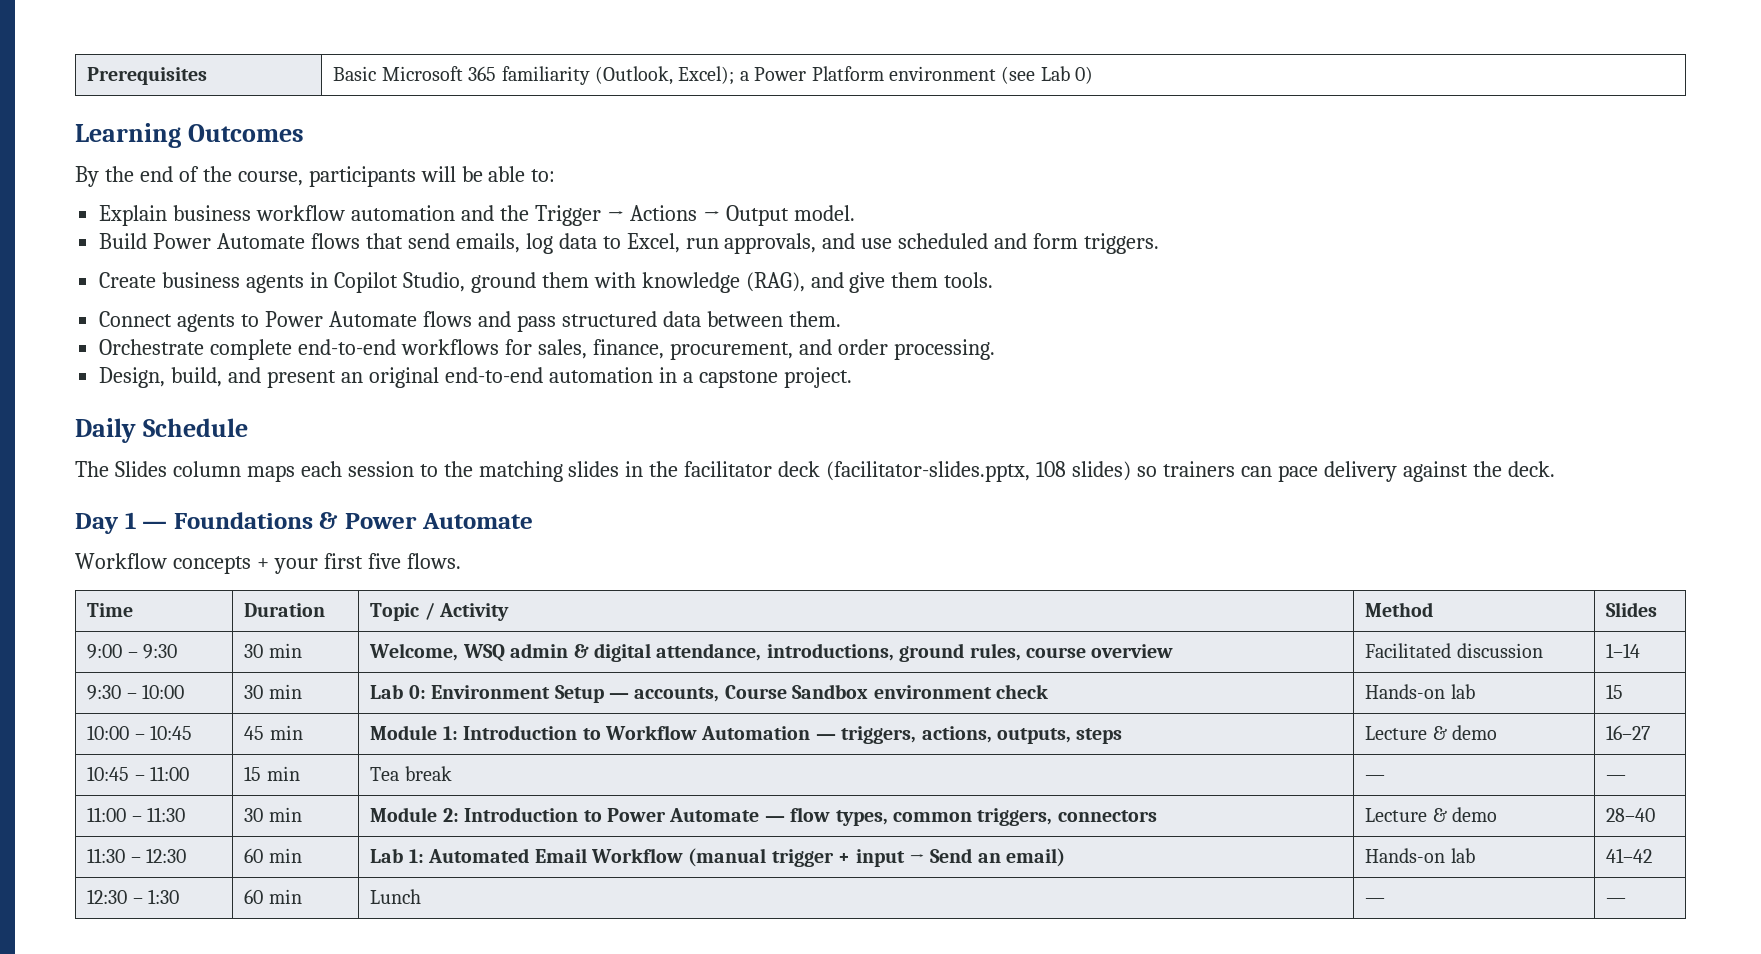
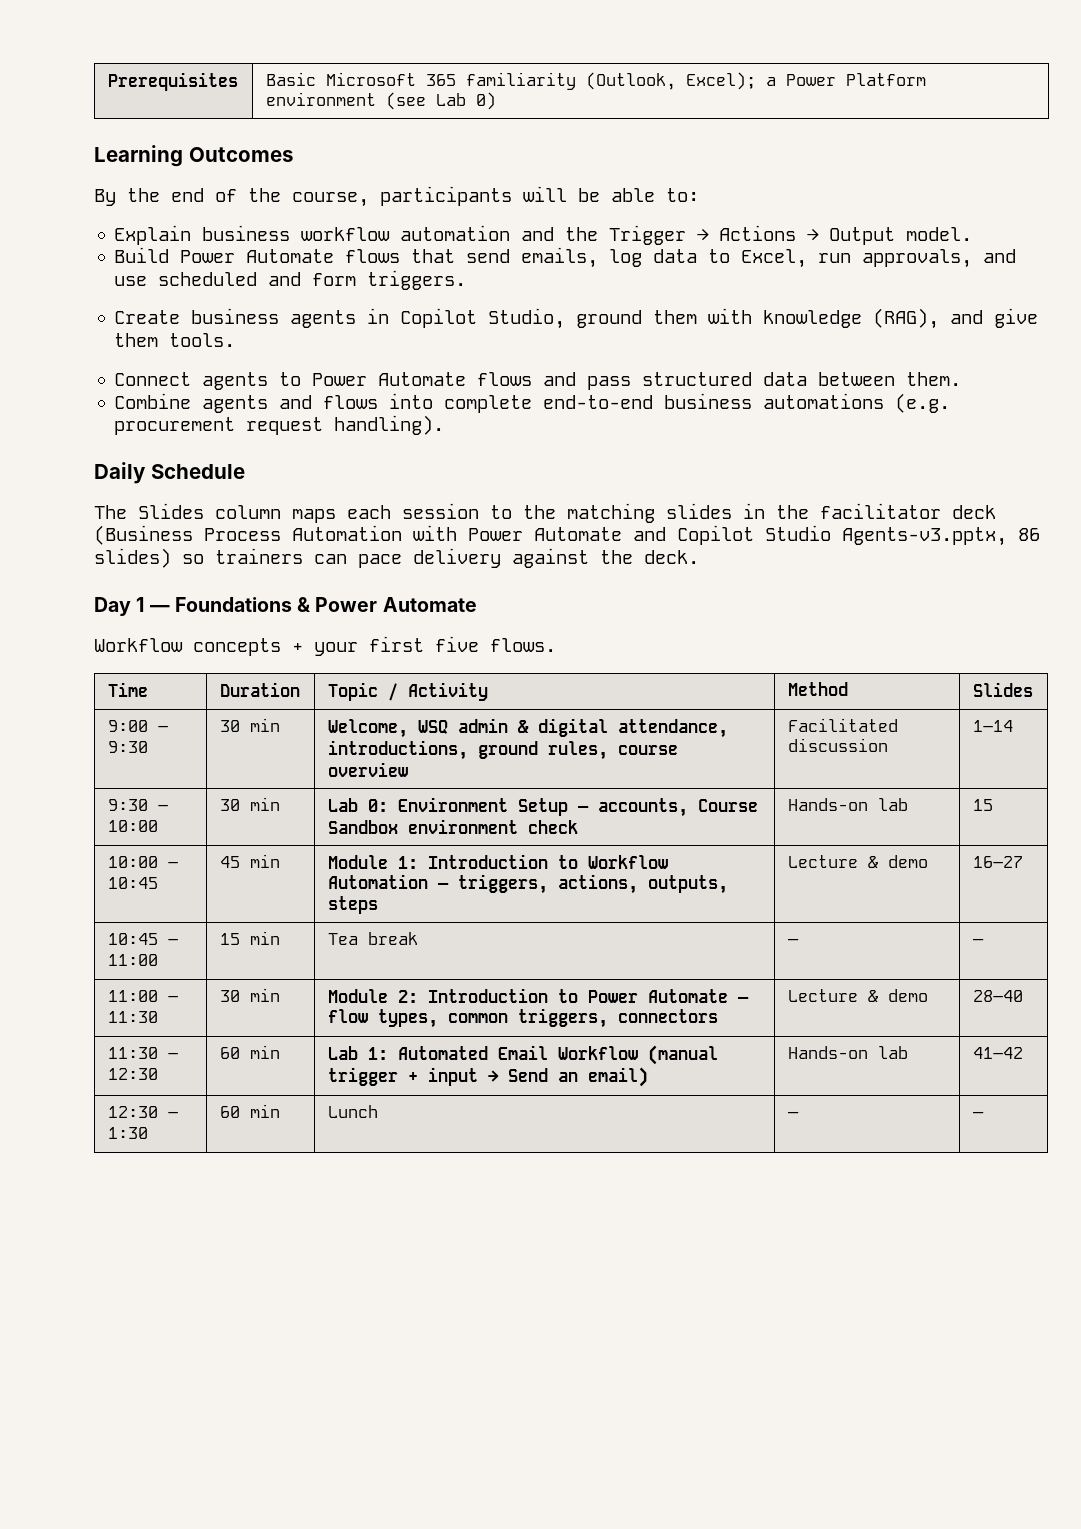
- Orchestrate complete end-to-end workflows for sales, finance, procurement, and order processing.
- Design, build, and present an original end-to-end automation in a capstone project.
+ Combine agents and flows into complete end-to-end business automations (e.g. procurement request handling).
- The Slides column maps each session to the matching slides in the facilitator deck (facilitator-slides.pptx, 108 slides) so trainers can pace delivery against the deck.
+ The Slides column maps each session to the matching slides in the facilitator deck (Business Process Automation with Power Automate and Copilot Studio Agents-v3.pptx, 86 slides) so trainers can pace delivery against the deck.

